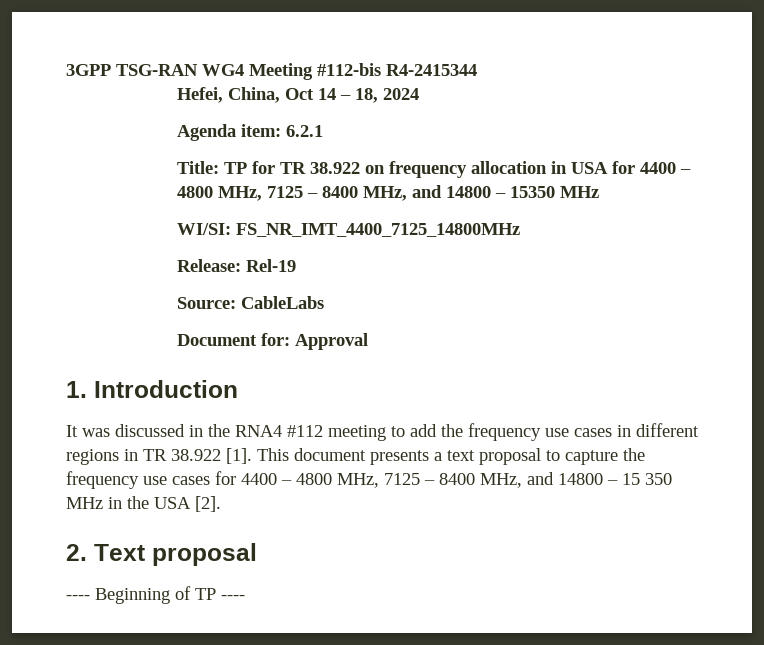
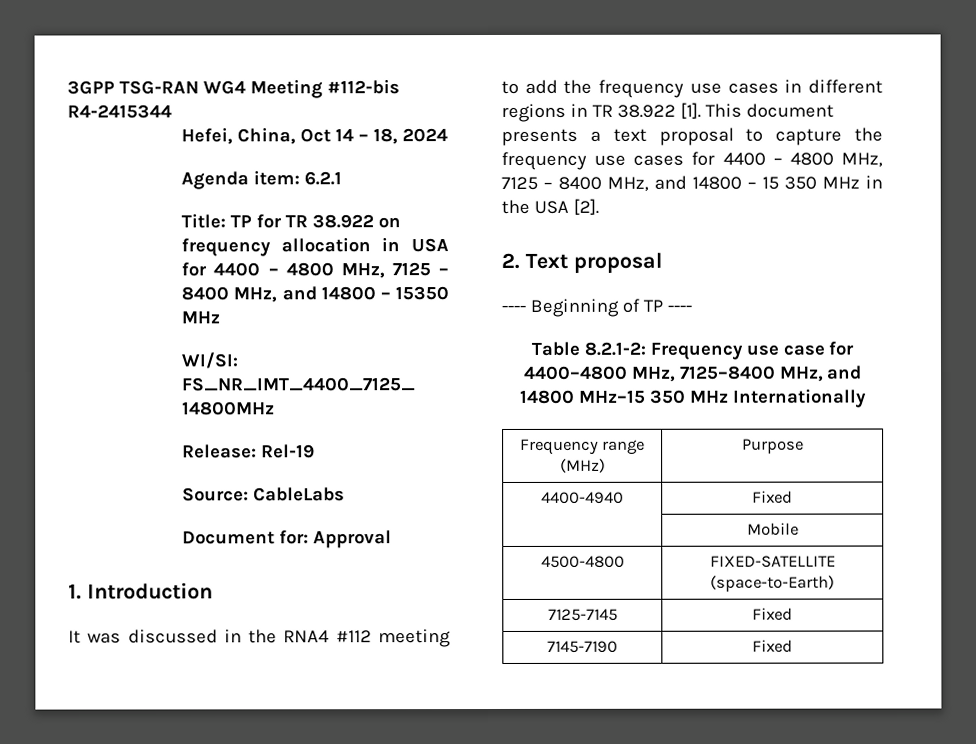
+ Table 8.2.1-2: Frequency use case for 4400–4800 MHz, 7125–8400 MHz, and 14800 MHz–15 350 MHz Internationally
+ Frequency range (MHz) | Purpose
+ 4400-4940 | Fixed
+ | Mobile
+ 4500-4800 | FIXED-SATELLITE (space-to-Earth)
+ 7125-7145 | Fixed
+ 7145-7190 | Fixed

